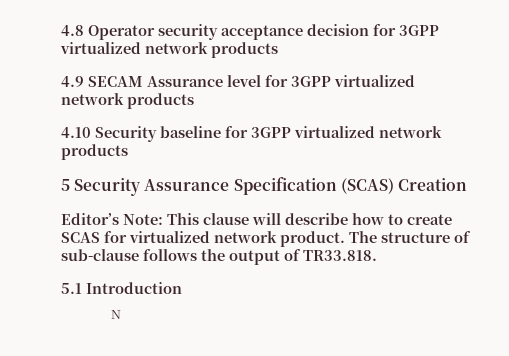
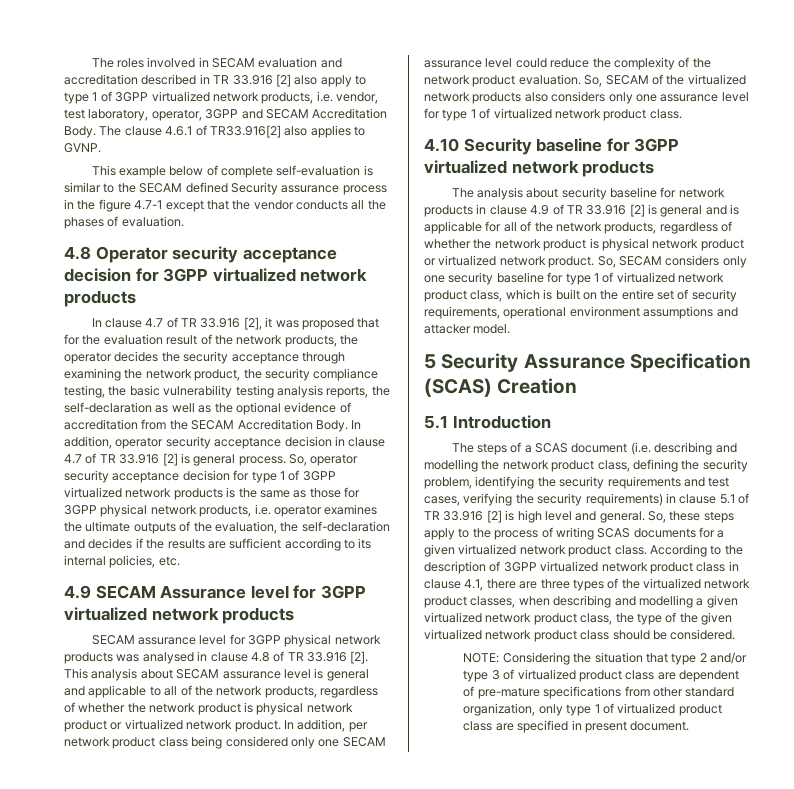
+ The roles involved in SECAM evaluation and accreditation described in TR 33.916 [2] also apply to type 1 of 3GPP virtualized network products, i.e. vendor, test laboratory, operator, 3GPP and SECAM Accreditation Body. The clause 4.6.1 of TR33.916[2] also applies to GVNP.
+ This example below of complete self-evaluation is similar to the SECAM defined Security assurance process in the figure 4.7-1 except that the vendor conducts all the phases of evaluation.
+ In clause 4.7 of TR 33.916 [2], it was proposed that for the evaluation result of the network products, the operator decides the security acceptance through examining the network product, the security compliance testing, the basic vulnerability testing analysis reports, the self-declaration as well as the optional evidence of accreditation from the SECAM Accreditation Body. In addition, operator security acceptance decision in clause 4.7 of TR 33.916 [2] is general process. So, operator security acceptance decision for type 1 of 3GPP virtualized network products is the same as those for 3GPP physical network products, i.e. operator examines the ultimate outputs of the evaluation, the self-declaration and decides if the results are sufficient according to its internal policies, etc.
+ SECAM assurance level for 3GPP physical network products was analysed in clause 4.8 of TR 33.916 [2]. This analysis about SECAM assurance level is general and applicable to all of the network products, regardless of whether the network product is physical network product or virtualized network product. In addition, per network product class being considered only one SECAM assurance level could reduce the complexity of the network product evaluation. So, SECAM of the virtualized network products also considers only one assurance level for type 1 of virtualized network product class.
+ The analysis about security baseline for network products in clause 4.9 of TR 33.916 [2] is general and is applicable for all of the network products, regardless of whether the network product is physical network product or virtualized network product. So, SECAM considers only one security baseline for type 1 of virtualized network product class, which is built on the entire set of security requirements, operational environment assumptions and attacker model.
- Editor’s Note: This clause will describe how to create SCAS for virtualized network product. The structure of sub-clause follows the output of TR33.818.
  5.1 Introduction
- N
+ The steps of a SCAS document (i.e. describing and modelling the network product class, defining the security problem, identifying the security requirements and test cases, verifying the security requirements) in clause 5.1 of TR 33.916 [2] is high level and general. So, these steps apply to the process of writing SCAS documents for a given virtualized network product class. According to the description of 3GPP virtualized network product class in clause 4.1, there are three types of the virtualized network product classes, when describing and modelling a given virtualized network product class, the type of the given virtualized network product class should be considered.
+ NOTE: Considering the situation that type 2 and/or type 3 of virtualized product class are dependent of pre-mature specifications from other standard organization, only type 1 of virtualized product class are specified in present document.

